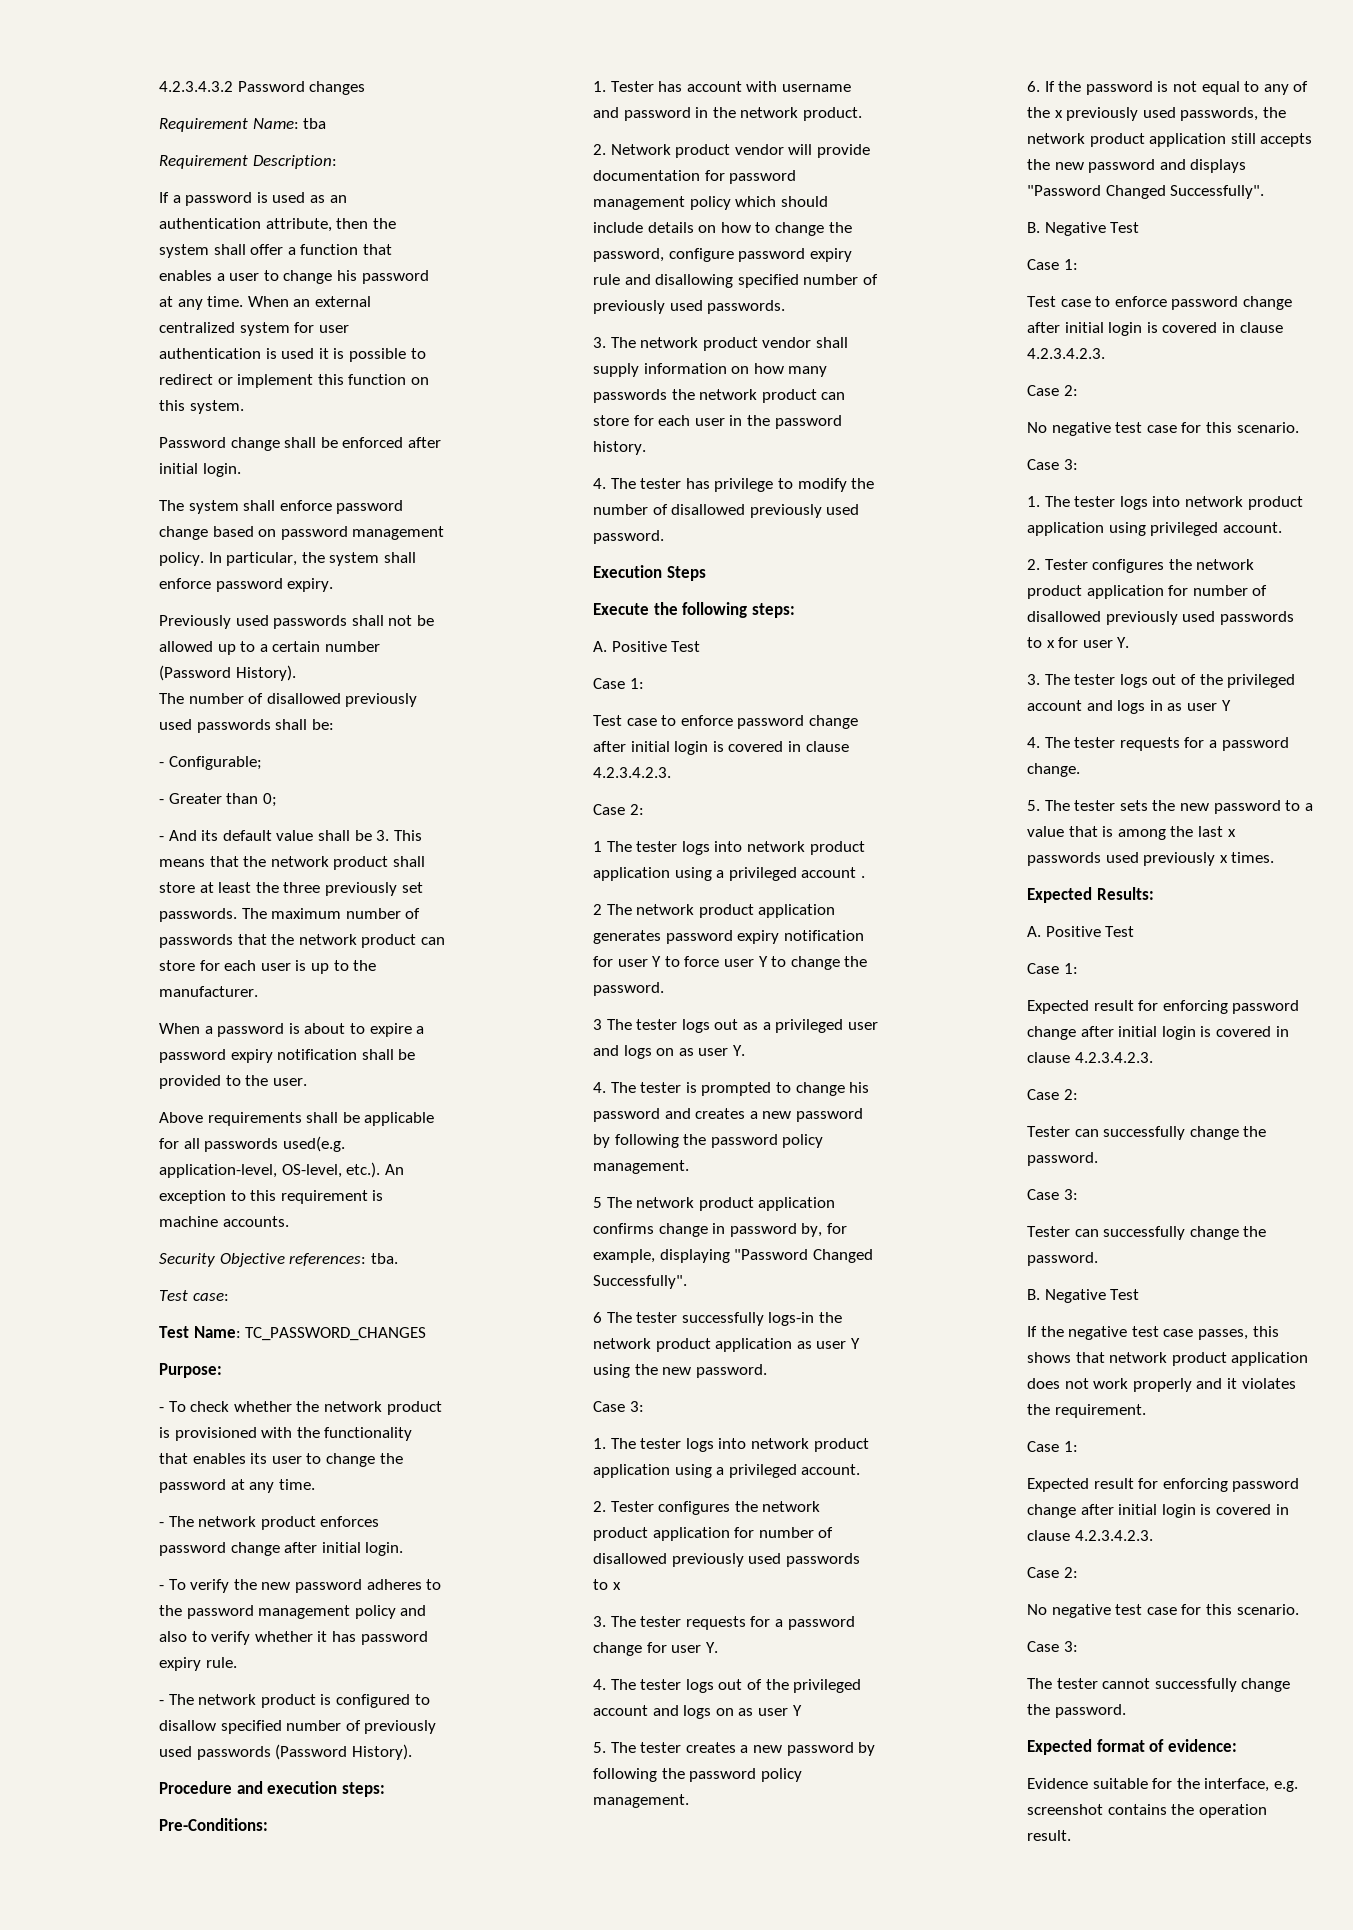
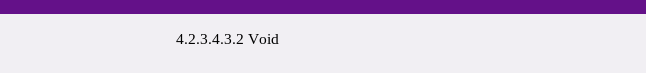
- 4.2.3.4.3.2 Password changes
- Requirement Name: tba
- Requirement Description:
- If a password is used as an authentication attribute, then the system shall offer a function that enables a user to change his password at any time. When an external centralized system for user authentication is used it is possible to redirect or implement this function on this system.
- Password change shall be enforced after initial login.
- The system shall enforce password change based on password management policy. In particular, the system shall enforce password expiry.
- Previously used passwords shall not be allowed up to a certain number (Password History).
- The number of disallowed previously used passwords shall be:
- - Configurable;
- - Greater than 0;
- - And its default value shall be 3. This means that the network product shall store at least the three previously set passwords. The maximum number of passwords that the network product can store for each user is up to the manufacturer.
- When a password is about to expire a password expiry notification shall be provided to the user.
- Above requirements shall be applicable for all passwords used(e.g. application-level, OS-level, etc.). An exception to this requirement is machine accounts.
- Security Objective references: tba.
- Test case:
- Test Name: TC_PASSWORD_CHANGES
- Purpose:
- - To check whether the network product is provisioned with the functionality that enables its user to change the password at any time.
- - The network product enforces password change after initial login.
- - To verify the new password adheres to the password management policy and also to verify whether it has password expiry rule.
- - The network product is configured to disallow specified number of previously used passwords (Password History).
- Procedure and execution steps:
- Pre-Conditions:
- 1. Tester has account with username and password in the network product.
- 2. Network product vendor will provide documentation for password management policy which should include details on how to change the password, configure password expiry rule and disallowing specified number of previously used passwords.
- 3. The network product vendor shall supply information on how many passwords the network product can store for each user in the password history.
- 4. The tester has privilege to modify the number of disallowed previously used password.
- Execution Steps
- Execute the following steps:
- A. Positive Test
- Case 1:
- Test case to enforce password change after initial login is covered in clause 4.2.3.4.2.3.
- Case 2:
- 1 The tester logs into network product application using a privileged account .
- 2 The network product application generates password expiry notification for user Y to force user Y to change the password.
- 3 The tester logs out as a privileged user and logs on as user Y.
- 4. The tester is prompted to change his password and creates a new password by following the password policy management.
- 5 The network product application confirms change in password by, for example, displaying "Password Changed Successfully".
- 6 The tester successfully logs-in the network product application as user Y using the new password.
- Case 3:
- 1. The tester logs into network product application using a privileged account.
- 2. Tester configures the network product application for number of disallowed previously used passwords to x
- 3. The tester requests for a password change for user Y.
- 4. The tester logs out of the privileged account and logs on as user Y
- 5. The tester creates a new password by following the password policy management.
- 6. If the password is not equal to any of the x previously used passwords, the network product application still accepts the new password and displays "Password Changed Successfully".
- B. Negative Test
- Case 1:
- Test case to enforce password change after initial login is covered in clause 4.2.3.4.2.3.
- Case 2:
- No negative test case for this scenario.
- Case 3:
- 1. The tester logs into network product application using privileged account.
- 2. Tester configures the network product application for number of disallowed previously used passwords to x for user Y.
- 3. The tester logs out of the privileged account and logs in as user Y
- 4. The tester requests for a password change.
- 5. The tester sets the new password to a value that is among the last x passwords used previously x times.
- Expected Results:
- A. Positive Test
- Case 1:
- Expected result for enforcing password change after initial login is covered in clause 4.2.3.4.2.3.
- Case 2:
- Tester can successfully change the password.
- Case 3:
- Tester can successfully change the password.
- B. Negative Test
- If the negative test case passes, this shows that network product application does not work properly and it violates the requirement.
- Case 1:
- Expected result for enforcing password change after initial login is covered in clause 4.2.3.4.2.3.
- Case 2:
- No negative test case for this scenario.
- Case 3:
- The tester cannot successfully change the password.
- Expected format of evidence:
- Evidence suitable for the interface, e.g. screenshot contains the operation result.
+ 4.2.3.4.3.2 Void

